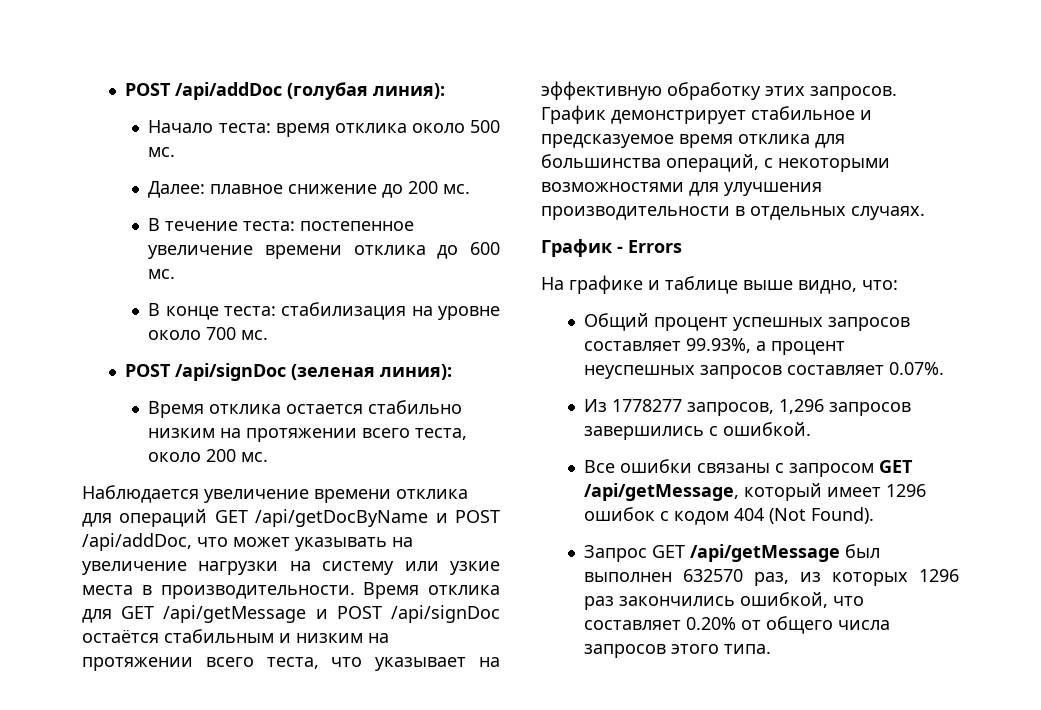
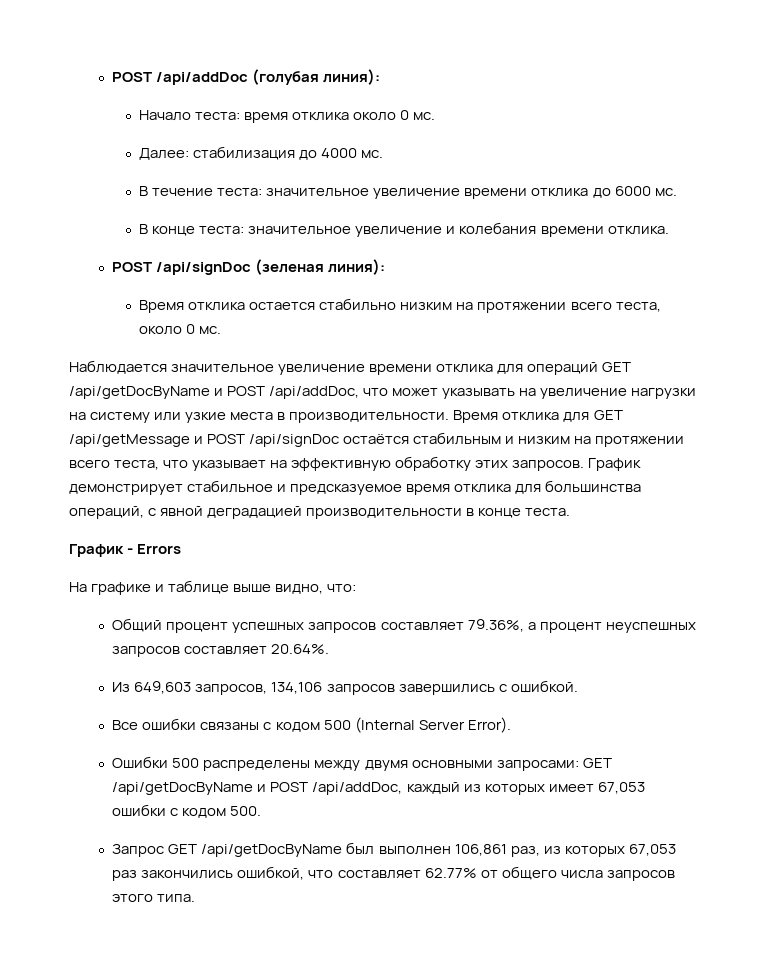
- Начало теста: время отклика около 500 мс.
+ Начало теста: время отклика около 0 мс.
- Далее: плавное снижение до 200 мс.
+ Далее: стабилизация до 4000 мс.
- В течение теста: постепенное увеличение времени отклика до 600 мс.
+ В течение теста: значительное увеличение времени отклика до 6000 мс.
- В конце теста: стабилизация на уровне около 700 мс.
+ В конце теста: значительное увеличение и колебания времени отклика.
- Время отклика остается стабильно низким на протяжении всего теста, около 200 мс.
+ Время отклика остается стабильно низким на протяжении всего теста, около 0 мс.
- Наблюдается увеличение времени отклика для операций GET /api/getDocByName и POST /api/addDoc, что может указывать на увеличение нагрузки на систему или узкие места в производительности.
+ Наблюдается значительное увеличение времени отклика для операций GET /api/getDocByName и POST /api/addDoc, что может указывать на увеличение нагрузки на систему или узкие места в производительности.
- График демонстрирует стабильное и предсказуемое время отклика для большинства операций, с некоторыми возможностями для улучшения производительности в отдельных случаях.
+ График демонстрирует стабильное и предсказуемое время отклика для большинства операций, с явной деградацией производительности в конце теста.
- Общий процент успешных запросов составляет 99.93%, а процент неуспешных запросов составляет 0.07%.
+ Общий процент успешных запросов составляет 79.36%, а процент неуспешных запросов составляет 20.64%.
- Из 1778277 запросов, 1,296 запросов завершились с ошибкой.
+ Из 649,603 запросов, 134,106 запросов завершились с ошибкой.
- Все ошибки связаны с запросом GET /api/getMessage, который имеет 1296 ошибок с кодом 404 (Not Found).
+ Все ошибки связаны с кодом 500 (Internal Server Error).
+ Ошибки 500 распределены между двумя основными запросами: GET /api/getDocByName и POST /api/addDoc, каждый из которых имеет 67,053 ошибки с кодом 500.
- Запрос GET /api/getMessage был выполнен 632570 раз, из которых 1296 раз закончились ошибкой, что составляет 0.20% от общего числа запросов этого типа.
+ Запрос GET /api/getDocByName был выполнен 106,861 раз, из которых 67,053 раз закончились ошибкой, что составляет 62.77% от общего числа запросов этого типа.

